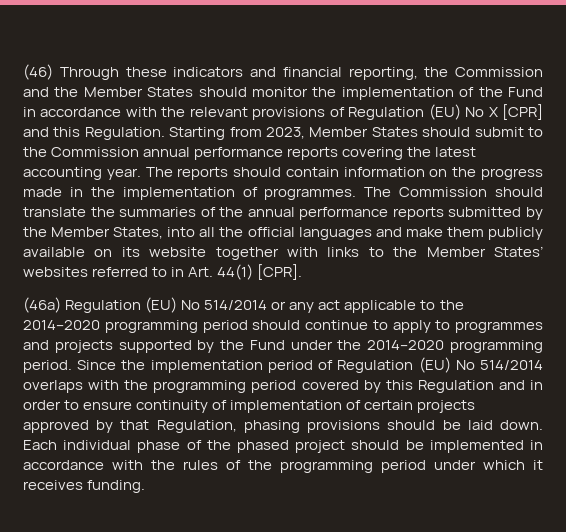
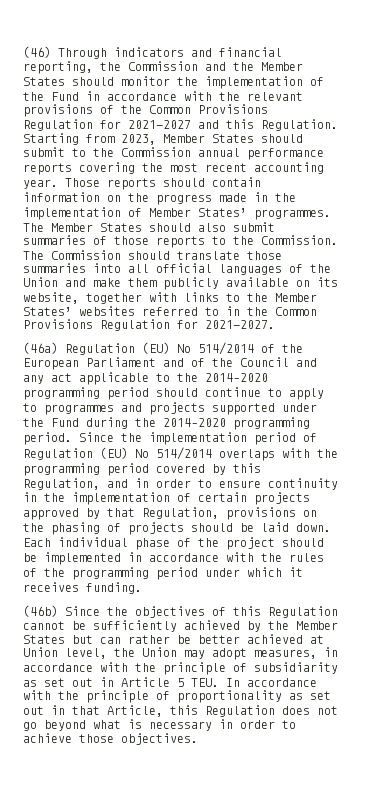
- (46) Through these indicators and financial reporting, the Commission and the Member States should monitor the implementation of the Fund in accordance with the relevant provisions of Regulation (EU) No X [CPR] and this Regulation.
+ (46) Through indicators and financial reporting, the Commission and the Member States should monitor the implementation of the Fund in accordance with the relevant provisions of the Common Provisions Regulation for 2021-2027 and this Regulation.
- Starting from 2023, Member States should submit to the Commission annual performance reports covering the latest accounting year.
+ Starting from 2023, Member States should submit to the Commission annual performance reports covering the most recent accounting year.
- The reports should contain information on the progress made in the implementation of programmes. The Commission should translate the summaries of the annual performance reports submitted by the Member States, into all the official languages and make them publicly available on its website together with links to the Member States’ websites referred to in Art. 44(1) [CPR].
+ Those reports should contain information on the progress made in the implementation of Member States’ programmes. The Member States should also submit summaries of those reports to the Commission. The Commission should translate those summaries into all official languages of the Union and make them publicly available on its website, together with links to the Member States’ websites referred to in the Common Provisions Regulation for 2021-2027.
- (46a) Regulation (EU) No 514/2014 or any act applicable to the 2014–2020 programming period should continue to apply to programmes and projects supported by the Fund under the 2014–2020 programming period.
+ (46a) Regulation (EU) No 514/2014 of the European Parliament and of the Council and any act applicable to the 2014–2020 programming period should continue to apply to programmes and projects supported under the Fund during the 2014–2020 programming period.
- Since the implementation period of Regulation (EU) No 514/2014 overlaps with the programming period covered by this Regulation and in order to ensure continuity of implementation of certain projects approved by that Regulation, phasing provisions should be laid down.
+ Since the implementation period of Regulation (EU) No 514/2014 overlaps with the programming period covered by this Regulation, and in order to ensure continuity in the implementation of certain projects approved by that Regulation, provisions on the phasing of projects should be laid down.
- Each individual phase of the phased project should be implemented in accordance with the rules of the programming period under which it receives funding.
+ Each individual phase of the project should be implemented in accordance with the rules of the programming period under which it receives funding.
+ (46b) Since the objectives of this Regulation cannot be sufficiently achieved by the Member States but can rather be better achieved at Union level, the Union may adopt measures, in accordance with the principle of subsidiarity as set out in Article 5 TEU. In accordance with the principle of proportionality as set out in that Article, this Regulation does not go beyond what is necessary in order to achieve those objectives.

